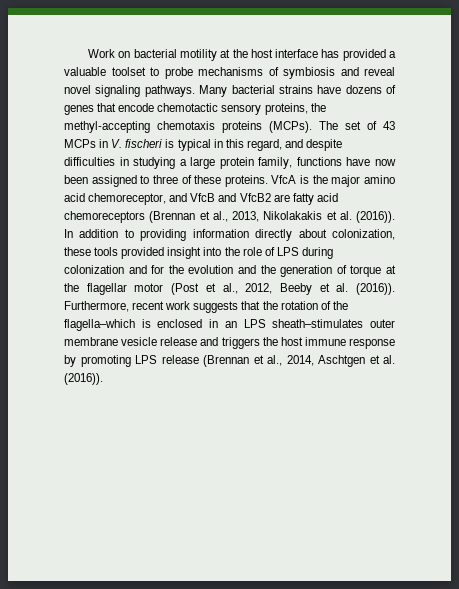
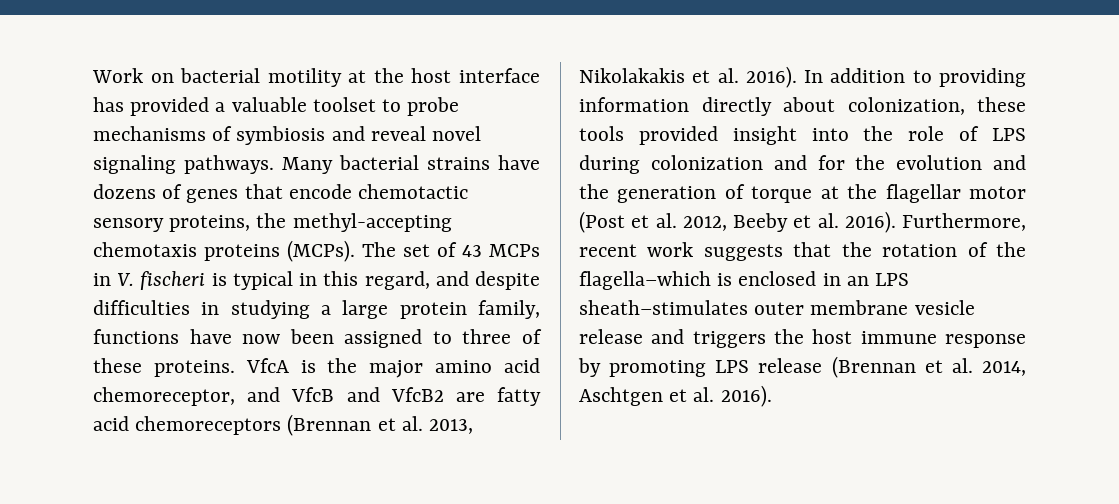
- VfcA is the major amino acid chemoreceptor, and VfcB and VfcB2 are fatty acid chemoreceptors (Brennan et al., 2013, Nikolakakis et al. (2016)).
+ VfcA is the major amino acid chemoreceptor, and VfcB and VfcB2 are fatty acid chemoreceptors (Brennan et al. 2013, Nikolakakis et al. 2016).
- In addition to providing information directly about colonization, these tools provided insight into the role of LPS during colonization and for the evolution and the generation of torque at the flagellar motor (Post et al., 2012, Beeby et al. (2016)).
+ In addition to providing information directly about colonization, these tools provided insight into the role of LPS during colonization and for the evolution and the generation of torque at the flagellar motor (Post et al. 2012, Beeby et al. 2016).
- Furthermore, recent work suggests that the rotation of the flagella–which is enclosed in an LPS sheath–stimulates outer membrane vesicle release and triggers the host immune response by promoting LPS release (Brennan et al., 2014, Aschtgen et al. (2016)).
+ Furthermore, recent work suggests that the rotation of the flagella–which is enclosed in an LPS sheath–stimulates outer membrane vesicle release and triggers the host immune response by promoting LPS release (Brennan et al. 2014, Aschtgen et al. 2016).

